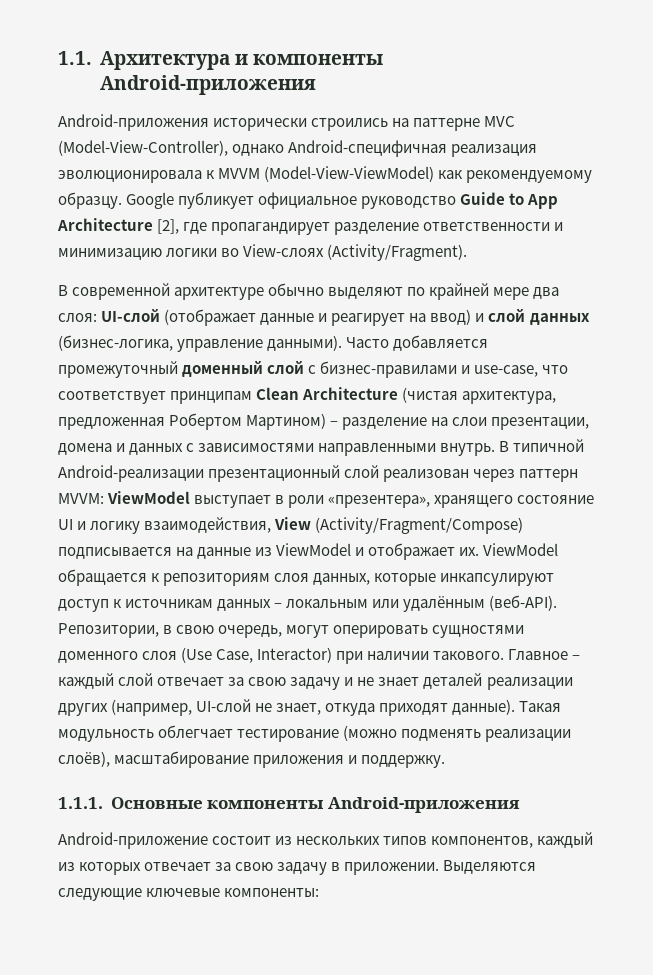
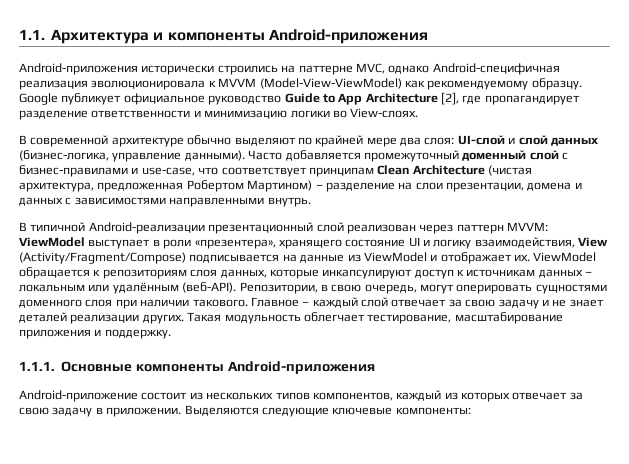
- Android-приложения исторически строились на паттерне MVC (Model-View-Controller), однако Android-специфичная реализация эволюционировала к MVVM (Model-View-ViewModel) как рекомендуемому образцу.
+ Android-приложения исторически строились на паттерне MVC, однако Android-специфичная реализация эволюционировала к MVVM (Model-View-ViewModel) как рекомендуемому образцу.
- Google публикует официальное руководство Guide to App Architecture [2], где пропагандирует разделение ответственности и минимизацию логики во View-слоях (Activity/Fragment).
+ Google публикует официальное руководство Guide to App Architecture [2], где пропагандирует разделение ответственности и минимизацию логики во View-слоях.
- В современной архитектуре обычно выделяют по крайней мере два слоя: UI-слой (отображает данные и реагирует на ввод) и слой данных (бизнес-логика, управление данными).
+ В современной архитектуре обычно выделяют по крайней мере два слоя: UI-слой и слой данных (бизнес-логика, управление данными).
- Часто добавляется промежуточный доменный слой с бизнес-правилами и use-case, что соответствует принципам Clean Architecture (чистая архитектура, предложенная Робертом Мартином) – разделение на слои презентации, домена и данных с зависимостями направленными внутрь. В типичной Android-реализации презентационный слой реализован через паттерн MVVM:
+ Часто добавляется промежуточный доменный слой с бизнес-правилами и use-case, что соответствует принципам Clean Architecture (чистая архитектура, предложенная Робертом Мартином) – разделение на слои презентации, домена и данных с зависимостями направленными внутрь.
+ В типичной Android-реализации презентационный слой реализован через паттерн MVVM:
- Репозитории, в свою очередь, могут оперировать сущностями доменного слоя (Use Case, Interactor) при наличии такового.
+ Репозитории, в свою очередь, могут оперировать сущностями доменного слоя при наличии такового.
- Главное – каждый слой отвечает за свою задачу и не знает деталей реализации других (например, UI-слой не знает, откуда приходят данные). Такая модульность облегчает тестирование (можно подменять реализации слоёв), масштабирование приложения и поддержку.
+ Главное – каждый слой отвечает за свою задачу и не знает деталей реализации других. Такая модульность облегчает тестирование, масштабирование приложения и поддержку.

